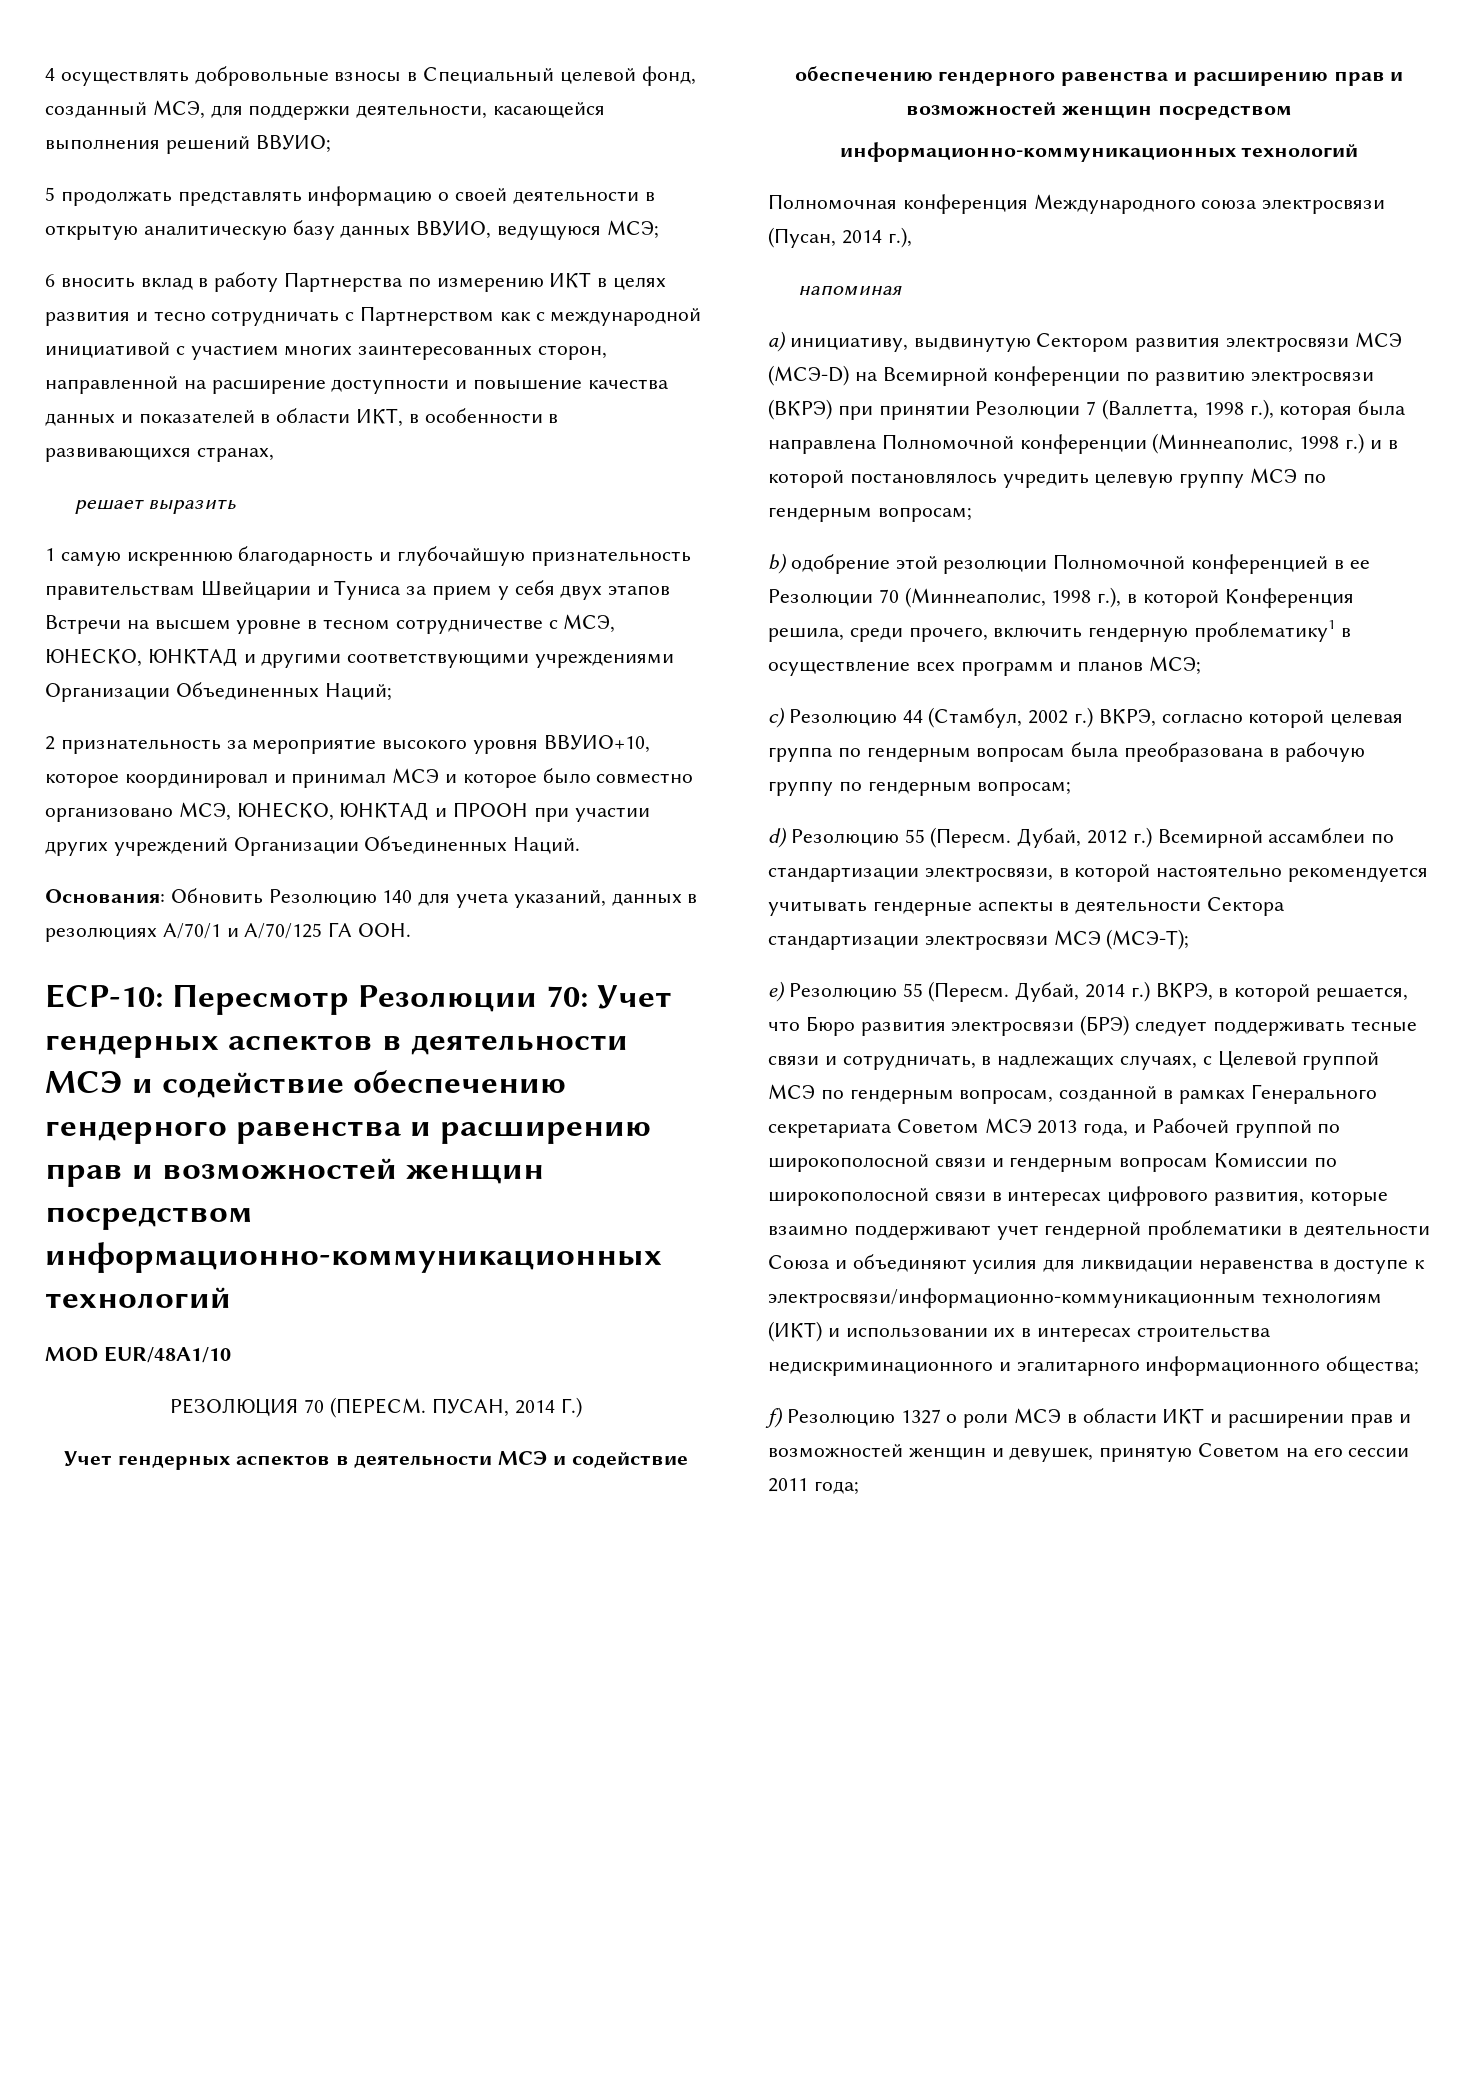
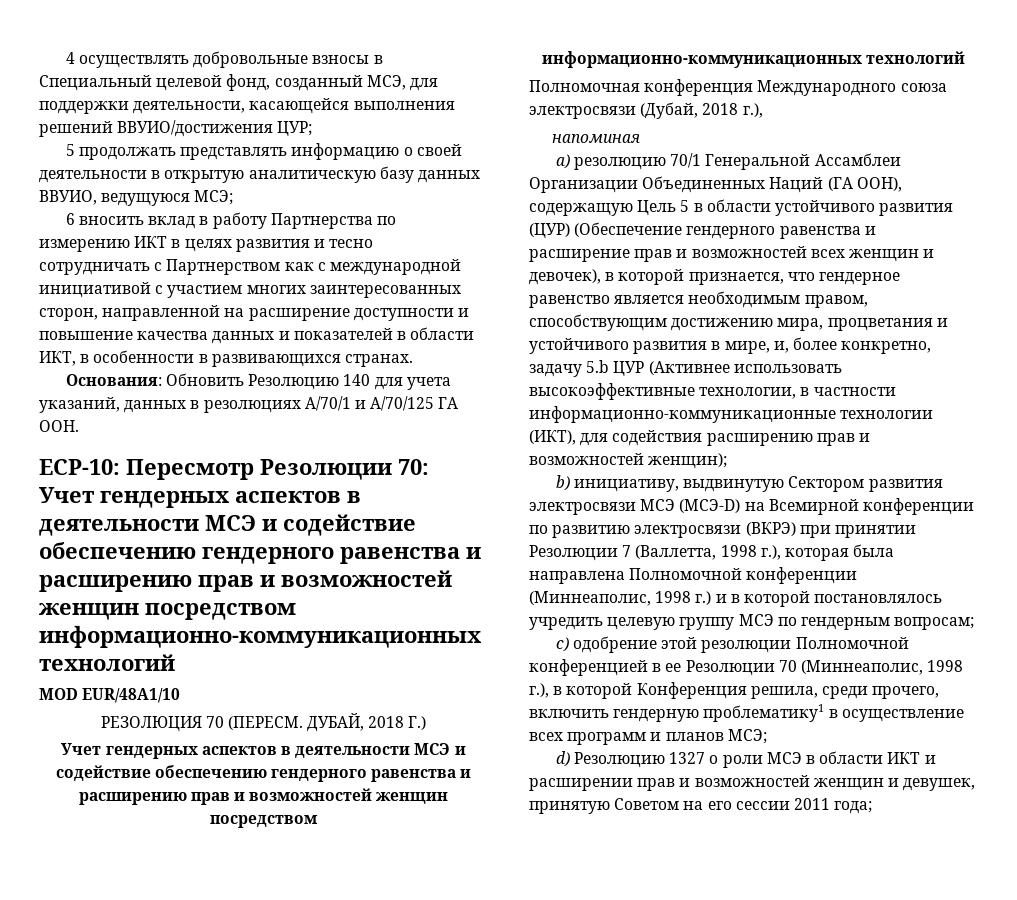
- 4 осуществлять добровольные взносы в Специальный целевой фонд, созданный МСЭ, для поддержки деятельности, касающейся выполнения решений ВВУИО;
+ 4 осуществлять добровольные взносы в Специальный целевой фонд, созданный МСЭ, для поддержки деятельности, касающейся выполнения решений ВВУИО/достижения ЦУР;
- 6 вносить вклад в работу Партнерства по измерению ИКТ в целях развития и тесно сотрудничать с Партнерством как с международной инициативой с участием многих заинтересованных сторон, направленной на расширение доступности и повышение качества данных и показателей в области ИКТ, в особенности в развивающихся странах,
- решает выразить
- 1 самую искреннюю благодарность и глубочайшую признательность правительствам Швейцарии и Туниса за прием у себя двух этапов Встречи на высшем уровне в тесном сотрудничестве с МСЭ, ЮНЕСКО, ЮНКТАД и другими соответствующими учреждениями Организации Объединенных Наций;
- 2 признательность за мероприятие высокого уровня ВВУИО+10, которое координировал и принимал МСЭ и которое было совместно организовано МСЭ, ЮНЕСКО, ЮНКТАД и ПРООН при участии других учреждений Организации Объединенных Наций.
+ 6 вносить вклад в работу Партнерства по измерению ИКТ в целях развития и тесно сотрудничать с Партнерством как с международной инициативой с участием многих заинтересованных сторон, направленной на расширение доступности и повышение качества данных и показателей в области ИКТ, в особенности в развивающихся странах.
- ПУСАН, 2014 Г.)
+ ДУБАЙ, 2018 Г.)
- Полномочная конференция Международного союза электросвязи (Пусан, 2014 г.),
+ Полномочная конференция Международного союза электросвязи (Дубай, 2018 г.),
- a) инициативу, выдвинутую Сектором развития электросвязи МСЭ (МСЭ-D) на Всемирной конференции по развитию электросвязи (ВКРЭ) при принятии Резолюции 7 (Валлетта, 1998 г.), которая была направлена Полномочной конференции (Миннеаполис, 1998 г.) и в которой постановлялось учредить целевую группу МСЭ по гендерным вопросам;
+ a) резолюцию 70/1 Генеральной Ассамблеи Организации Объединенных Наций (ГА ООН), содержащую Цель 5 в области устойчивого развития (ЦУР) (Обеспечение гендерного равенства и расширение прав и возможностей всех женщин и девочек), в которой признается, что гендерное равенство является необходимым правом, способствующим достижению мира, процветания и устойчивого развития в мире, и, более конкретно, задачу 5.b ЦУР (Активнее использовать высокоэффективные технологии, в частности информационно-коммуникационные технологии (ИКТ), для содействия расширению прав и возможностей женщин);
+ b) инициативу, выдвинутую Сектором развития электросвязи МСЭ (МСЭ-D) на Всемирной конференции по развитию электросвязи (ВКРЭ) при принятии Резолюции 7 (Валлетта, 1998 г.), которая была направлена Полномочной конференции (Миннеаполис, 1998 г.) и в которой постановлялось учредить целевую группу МСЭ по гендерным вопросам;
- b) одобрение этой резолюции Полномочной конференцией в ее Резолюции 70 (Миннеаполис, 1998 г.), в которой Конференция решила, среди прочего, включить гендерную проблематику1 в осуществление всех программ и планов МСЭ;
+ с) одобрение этой резолюции Полномочной конференцией в ее Резолюции 70 (Миннеаполис, 1998 г.), в которой Конференция решила, среди прочего, включить гендерную проблематику1 в осуществление всех программ и планов МСЭ;
- с) Резолюцию 44 (Стамбул, 2002 г.) ВКРЭ, согласно которой целевая группа по гендерным вопросам была преобразована в рабочую группу по гендерным вопросам;
- d) Резолюцию 55 (Пересм. Дубай, 2012 г.) Всемирной ассамблеи по стандартизации электросвязи, в которой настоятельно рекомендуется учитывать гендерные аспекты в деятельности Сектора стандартизации электросвязи МСЭ (МСЭ-Т);
- e) Резолюцию 55 (Пересм. Дубай, 2014 г.) ВКРЭ, в которой решается, что Бюро развития электросвязи (БРЭ) следует поддерживать тесные связи и сотрудничать, в надлежащих случаях, с Целевой группой МСЭ по гендерным вопросам, созданной в рамках Генерального секретариата Советом МСЭ 2013 года, и Рабочей группой по широкополосной связи и гендерным вопросам Комиссии по широкополосной связи в интересах цифрового развития, которые взаимно поддерживают учет гендерной проблематики в деятельности Союза и объединяют усилия для ликвидации неравенства в доступе к электросвязи/информационно-коммуникационным технологиям (ИКТ) и использовании их в интересах строительства недискриминационного и эгалитарного информационного общества;
- f) Резолюцию 1327 о роли МСЭ в области ИКТ и расширении прав и возможностей женщин и девушек, принятую Советом на его сессии 2011 года;
+ d) Резолюцию 1327 о роли МСЭ в области ИКТ и расширении прав и возможностей женщин и девушек, принятую Советом на его сессии 2011 года;

